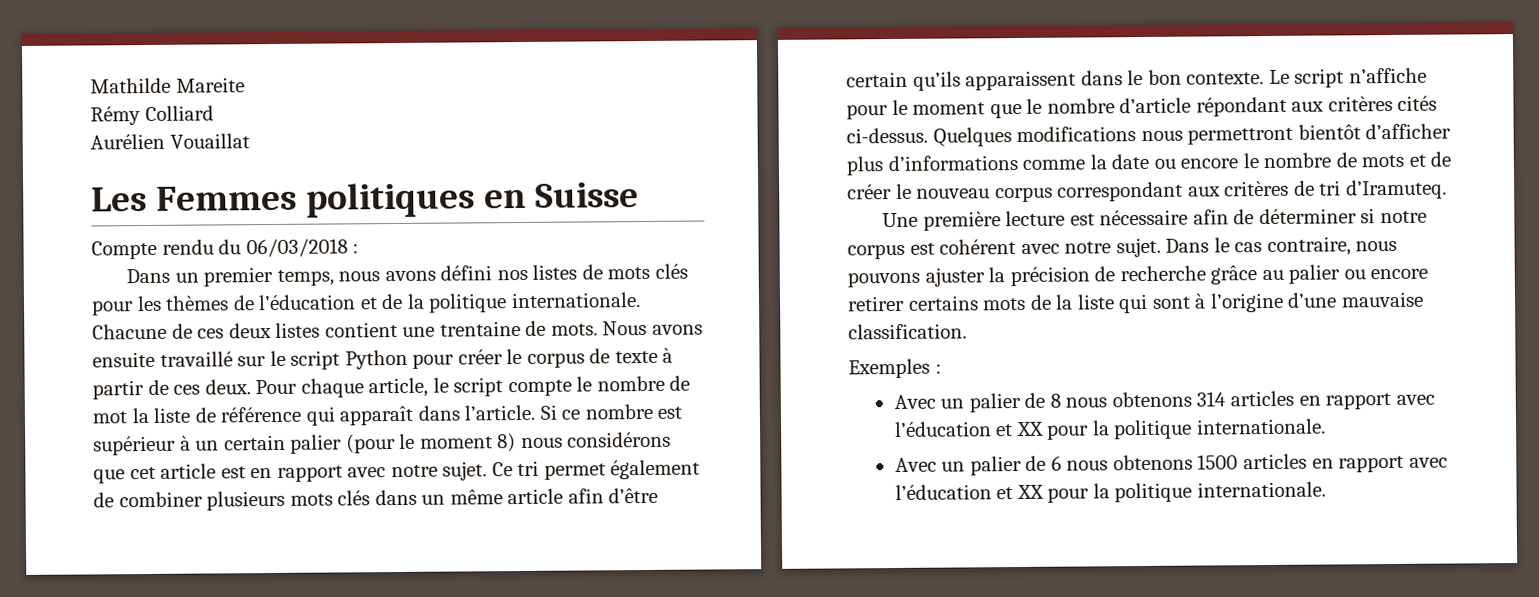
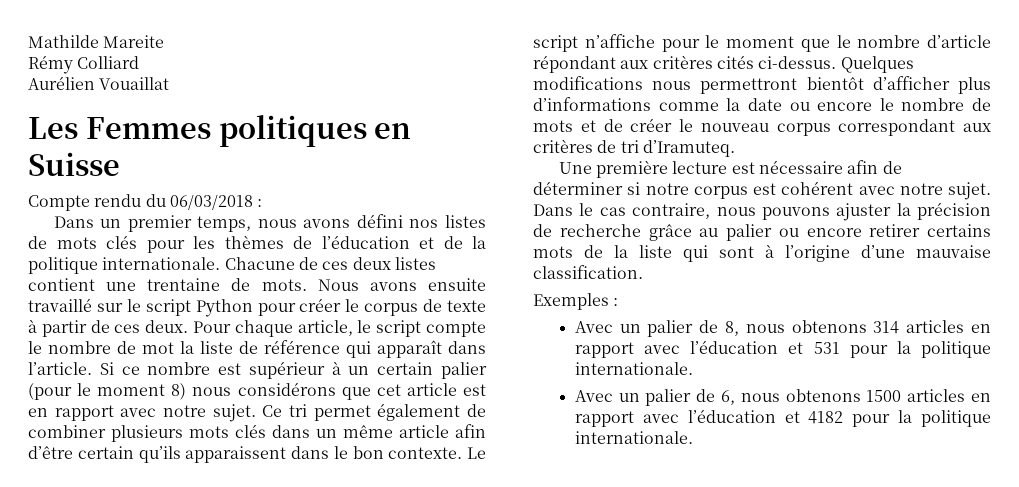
- Avec un palier de 8 nous obtenons 314 articles en rapport avec l’éducation et XX pour la politique internationale.
+ Avec un palier de 8, nous obtenons 314 articles en rapport avec l’éducation et 531 pour la politique internationale.
- Avec un palier de 6 nous obtenons 1500 articles en rapport avec l’éducation et XX pour la politique internationale.
+ Avec un palier de 6, nous obtenons 1500 articles en rapport avec l’éducation et 4182 pour la politique internationale.

